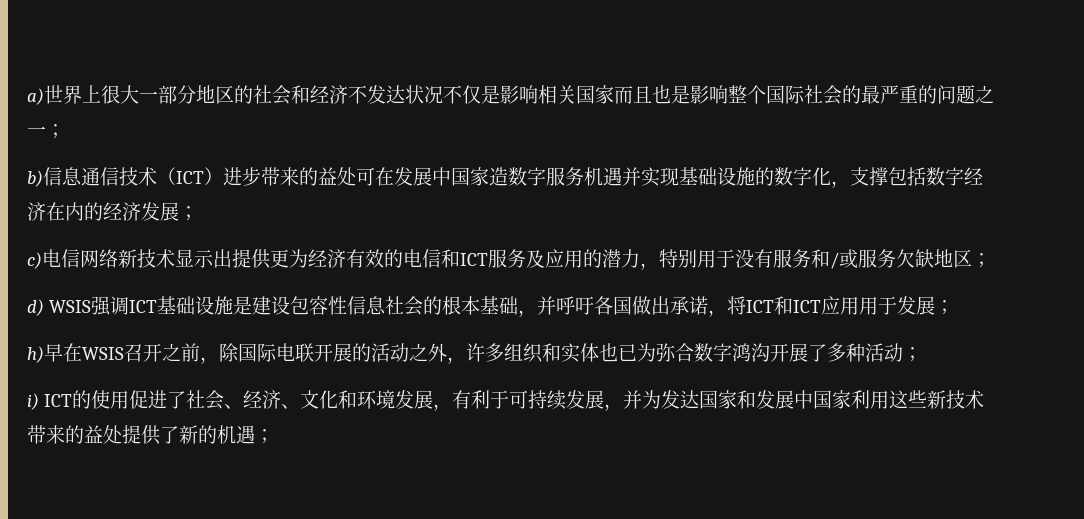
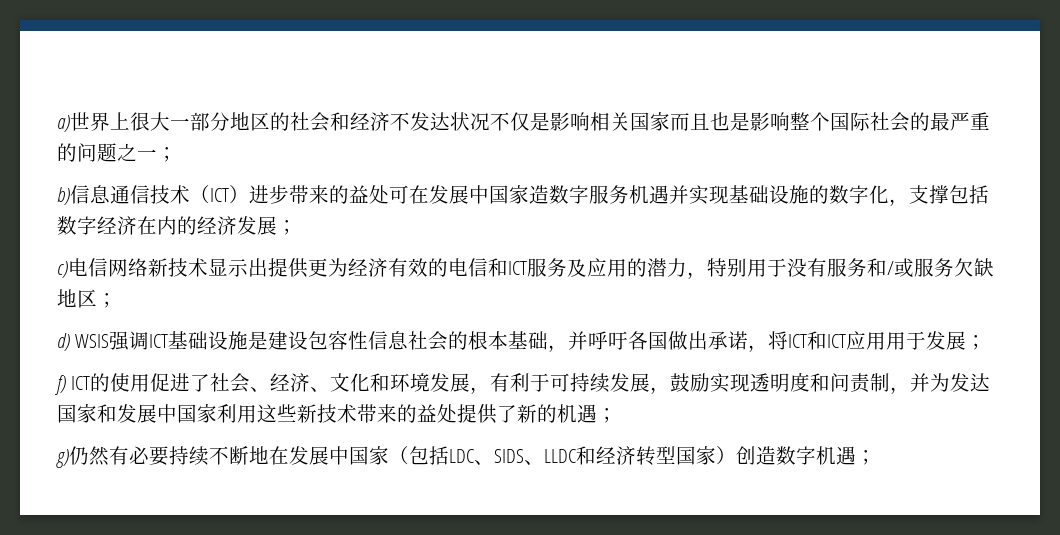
- h)早在WSIS召开之前，除国际电联开展的活动之外，许多组织和实体也已为弥合数字鸿沟开展了多种活动；
- i) ICT的使用促进了社会、经济、文化和环境发展，有利于可持续发展，并为发达国家和发展中国家利用这些新技术带来的益处提供了新的机遇；
+ f) ICT的使用促进了社会、经济、文化和环境发展，有利于可持续发展，鼓励实现透明度和问责制，并为发达国家和发展中国家利用这些新技术带来的益处提供了新的机遇；
+ g)仍然有必要持续不断地在发展中国家（包括LDC、SIDS、LLDC和经济转型国家）创造数字机遇；

